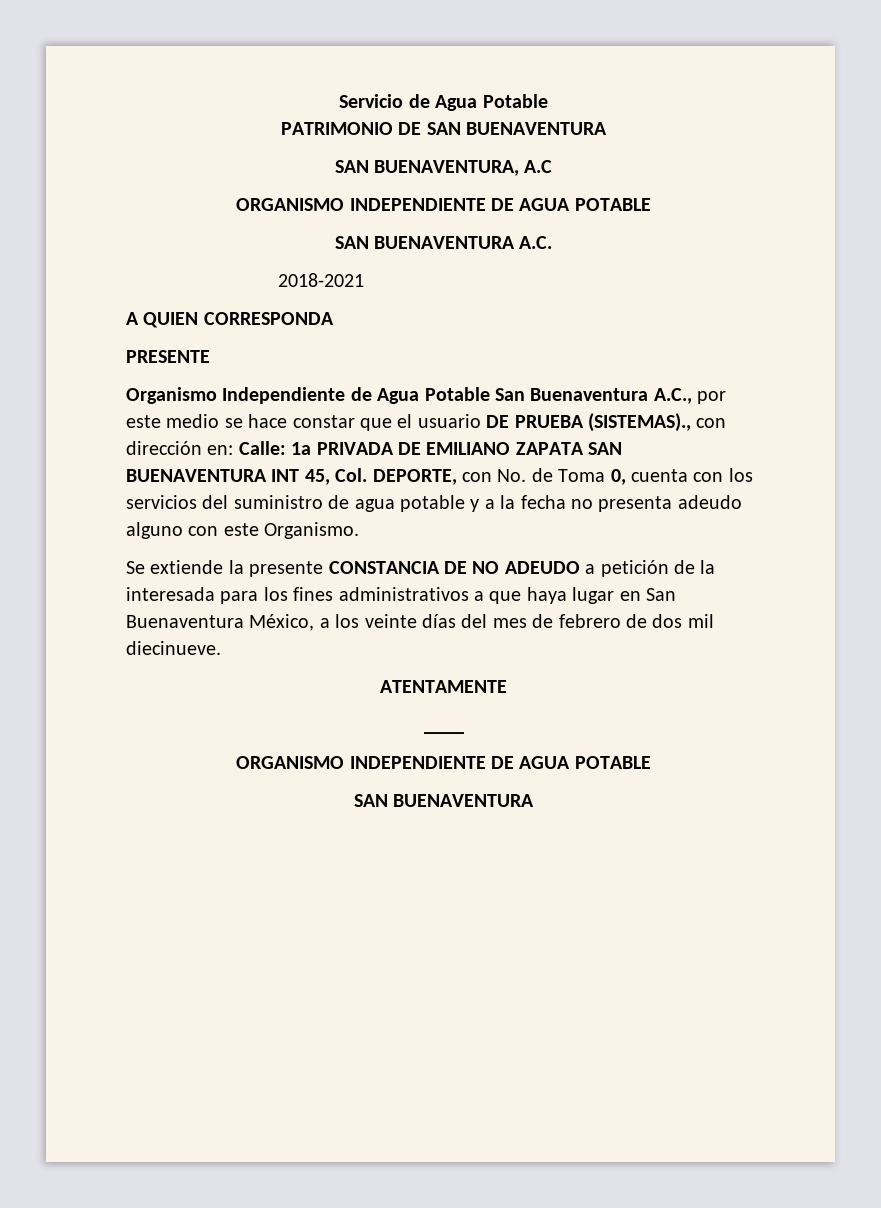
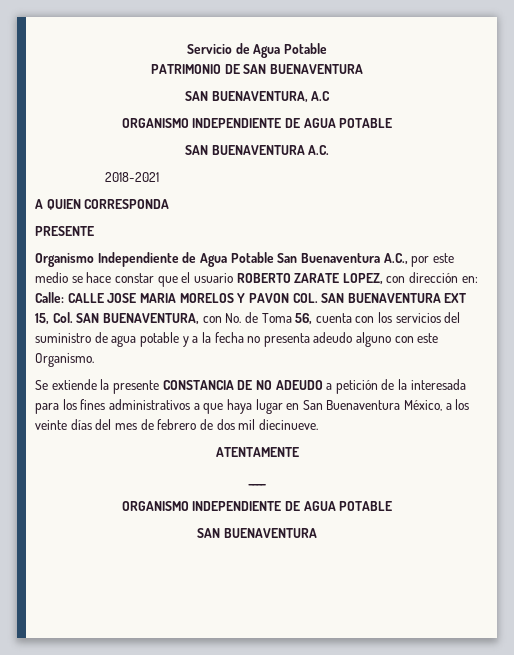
- Organismo Independiente de Agua Potable San Buenaventura A.C., por este medio se hace constar que el usuario DE PRUEBA (SISTEMAS)., con dirección en: Calle: 1a PRIVADA DE EMILIANO ZAPATA SAN BUENAVENTURA INT 45, Col. DEPORTE, con No. de Toma 0, cuenta con los servicios del suministro de agua potable y a la fecha no presenta adeudo alguno con este Organismo.
+ Organismo Independiente de Agua Potable San Buenaventura A.C., por este medio se hace constar que el usuario ROBERTO ZARATE LOPEZ, con dirección en: Calle: CALLE JOSE MARIA MORELOS Y PAVON COL. SAN BUENAVENTURA EXT 15, Col. SAN BUENAVENTURA, con No. de Toma 56, cuenta con los servicios del suministro de agua potable y a la fecha no presenta adeudo alguno con este Organismo.

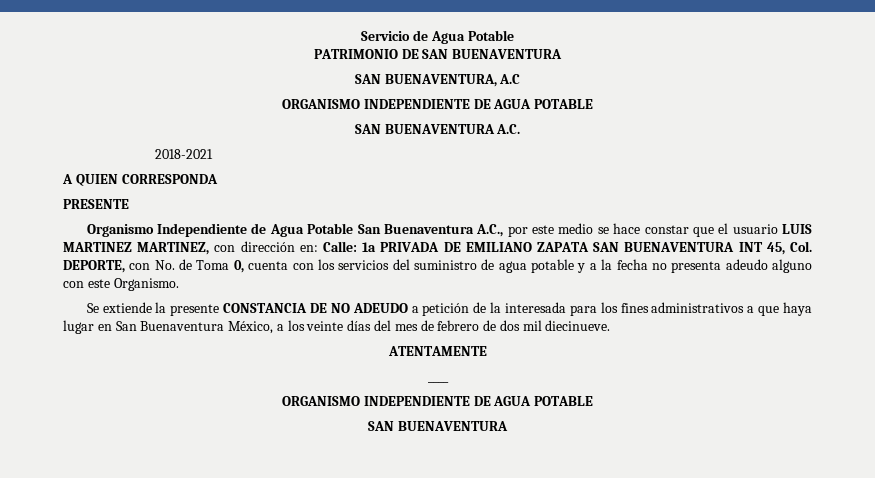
- Organismo Independiente de Agua Potable San Buenaventura A.C., por este medio se hace constar que el usuario ROBERTO ZARATE LOPEZ, con dirección en: Calle: CALLE JOSE MARIA MORELOS Y PAVON COL. SAN BUENAVENTURA EXT 15, Col. SAN BUENAVENTURA, con No. de Toma 56, cuenta con los servicios del suministro de agua potable y a la fecha no presenta adeudo alguno con este Organismo.
+ Organismo Independiente de Agua Potable San Buenaventura A.C., por este medio se hace constar que el usuario LUIS MARTINEZ MARTINEZ, con dirección en: Calle: 1a PRIVADA DE EMILIANO ZAPATA SAN BUENAVENTURA INT 45, Col. DEPORTE, con No. de Toma 0, cuenta con los servicios del suministro de agua potable y a la fecha no presenta adeudo alguno con este Organismo.

